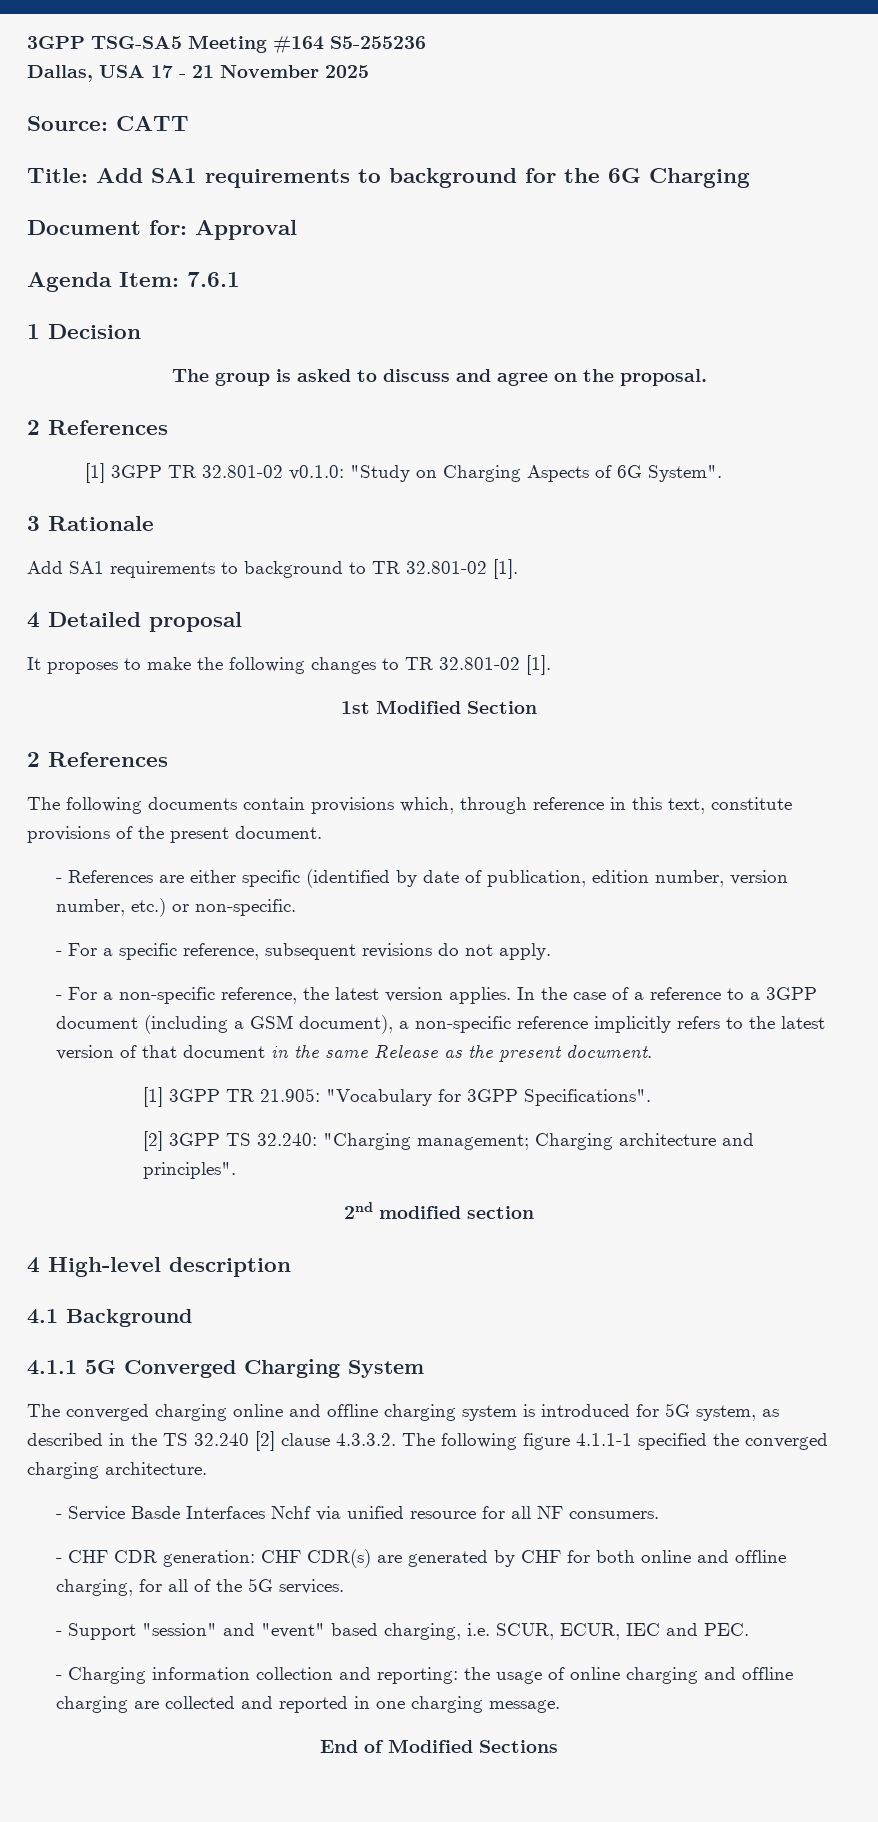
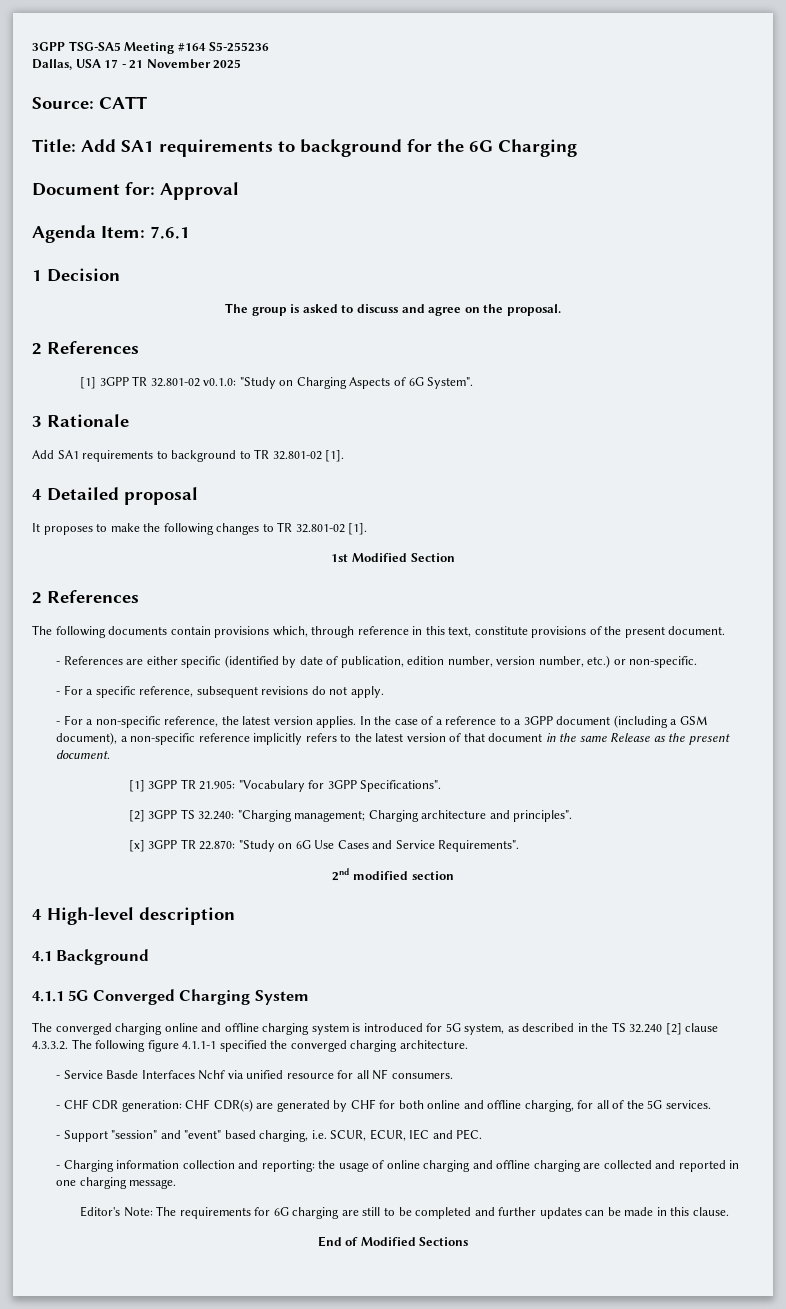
+ [x] 3GPP TR 22.870: "Study on 6G Use Cases and Service Requirements".
+ Editor's Note: The requirements for 6G charging are still to be completed and further updates can be made in this clause.

